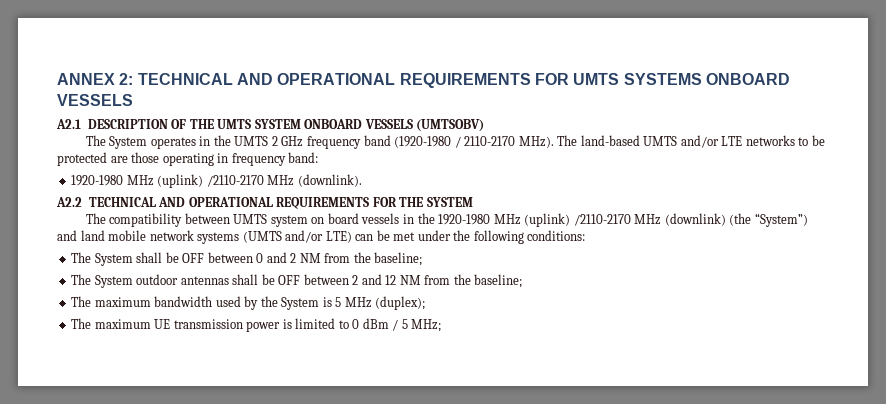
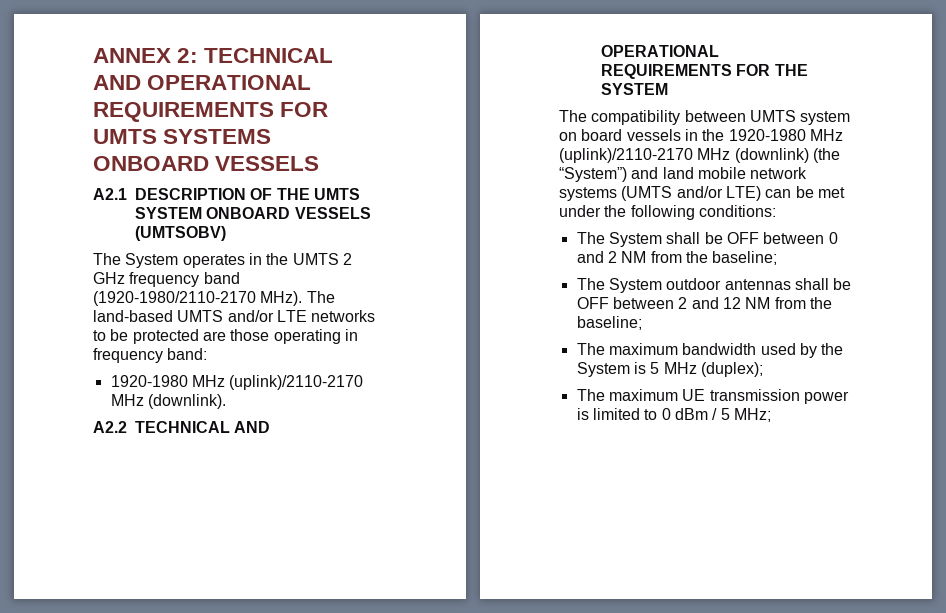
- The System operates in the UMTS 2 GHz frequency band (1920-1980 / 2110-2170 MHz).
+ The System operates in the UMTS 2 GHz frequency band (1920-1980/2110-2170 MHz).
- 1920-1980 MHz (uplink) /2110-2170 MHz (downlink).
+ 1920-1980 MHz (uplink)/2110-2170 MHz (downlink).
- The compatibility between UMTS system on board vessels in the 1920-1980 MHz (uplink) /2110-2170 MHz (downlink) (the “System”) and land mobile network systems (UMTS and/or LTE) can be met under the following conditions:
+ The compatibility between UMTS system on board vessels in the 1920-1980 MHz (uplink)/2110-2170 MHz (downlink) (the “System”) and land mobile network systems (UMTS and/or LTE) can be met under the following conditions:

